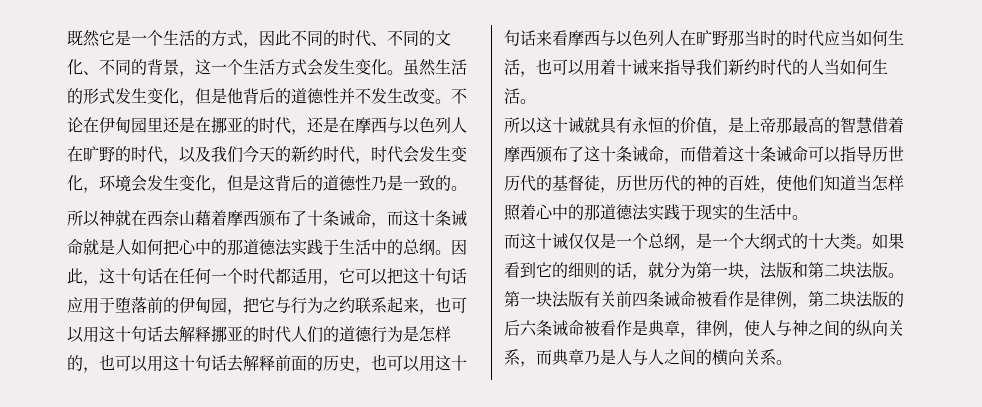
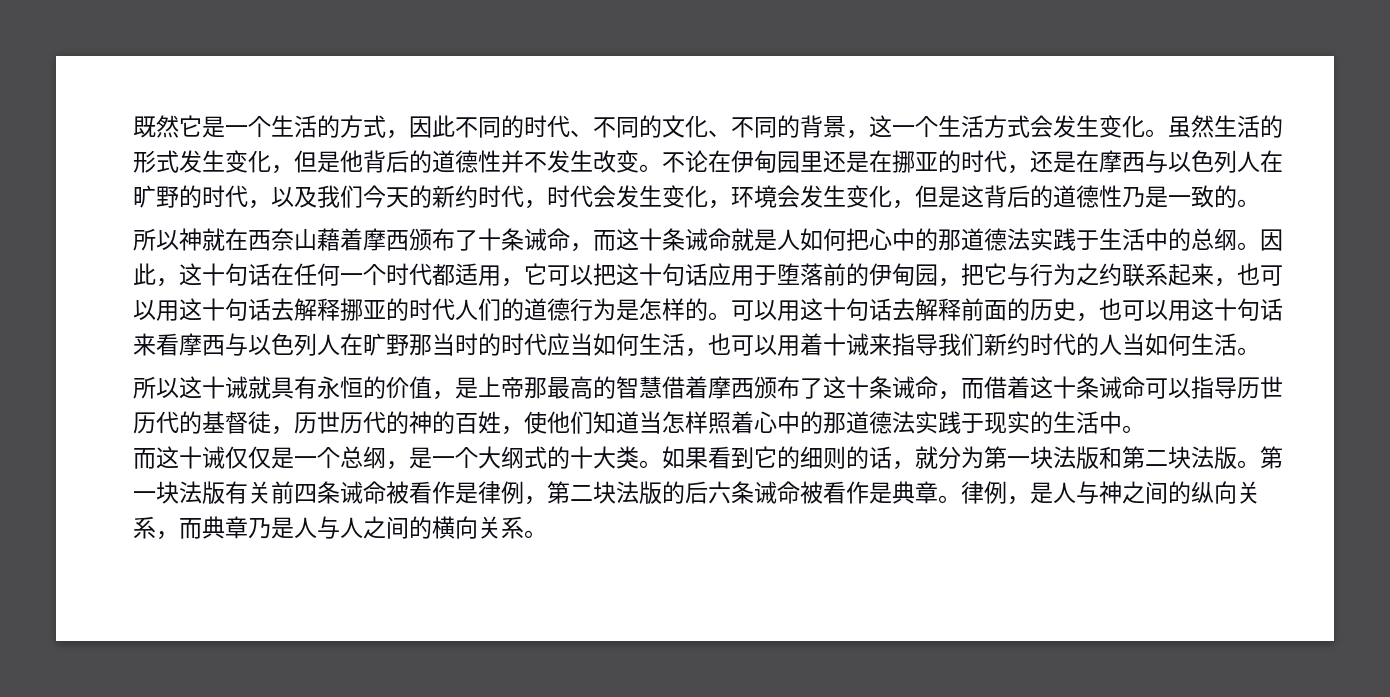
- 因此，这十句话在任何一个时代都适用，它可以把这十句话应用于堕落前的伊甸园，把它与行为之约联系起来，也可以用这十句话去解释挪亚的时代人们的道德行为是怎样的，也可以用这十句话去解释前面的历史，也可以用这十句话来看摩西与以色列人在旷野那当时的时代应当如何生活，也可以用着十诫来指导我们新约时代的人当如何生活。
+ 因此，这十句话在任何一个时代都适用，它可以把这十句话应用于堕落前的伊甸园，把它与行为之约联系起来，也可以用这十句话去解释挪亚的时代人们的道德行为是怎样的。可以用这十句话去解释前面的历史，也可以用这十句话来看摩西与以色列人在旷野那当时的时代应当如何生活，也可以用着十诫来指导我们新约时代的人当如何生活。
- 如果看到它的细则的话，就分为第一块，法版和第二块法版。
+ 如果看到它的细则的话，就分为第一块法版和第二块法版。
- 第一块法版有关前四条诫命被看作是律例，第二块法版的后六条诫命被看作是典章，律例，使人与神之间的纵向关系，而典章乃是人与人之间的横向关系。
+ 第一块法版有关前四条诫命被看作是律例，第二块法版的后六条诫命被看作是典章。律例，是人与神之间的纵向关系，而典章乃是人与人之间的横向关系。

